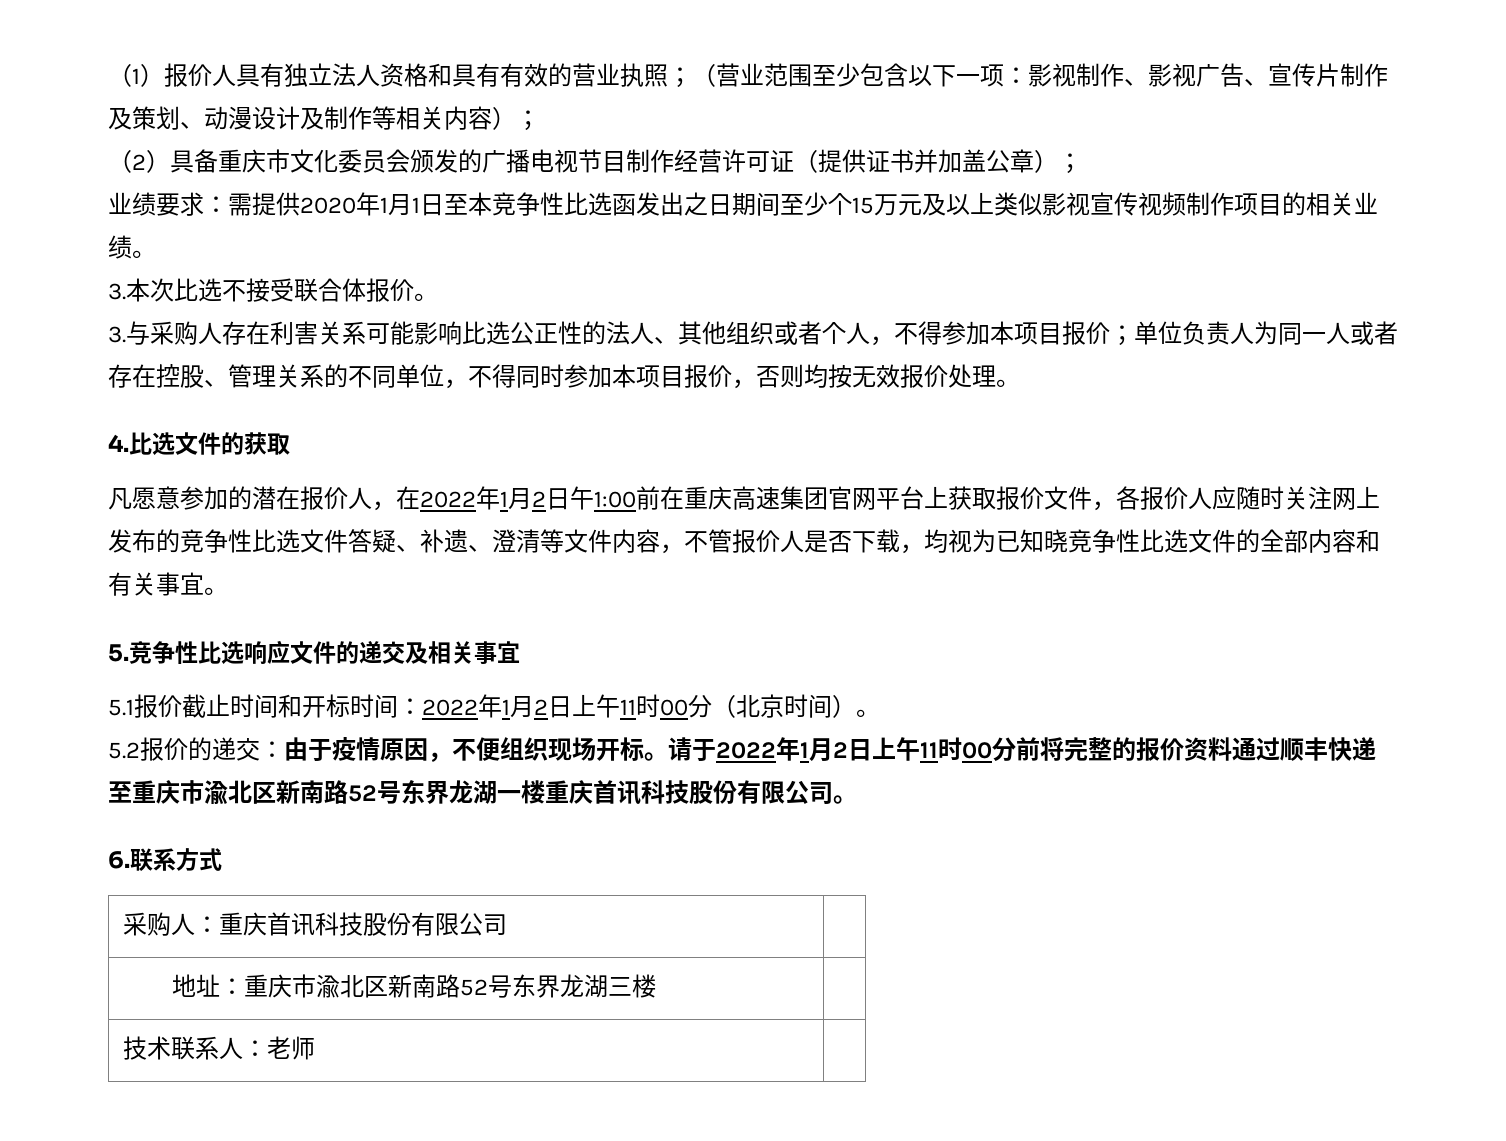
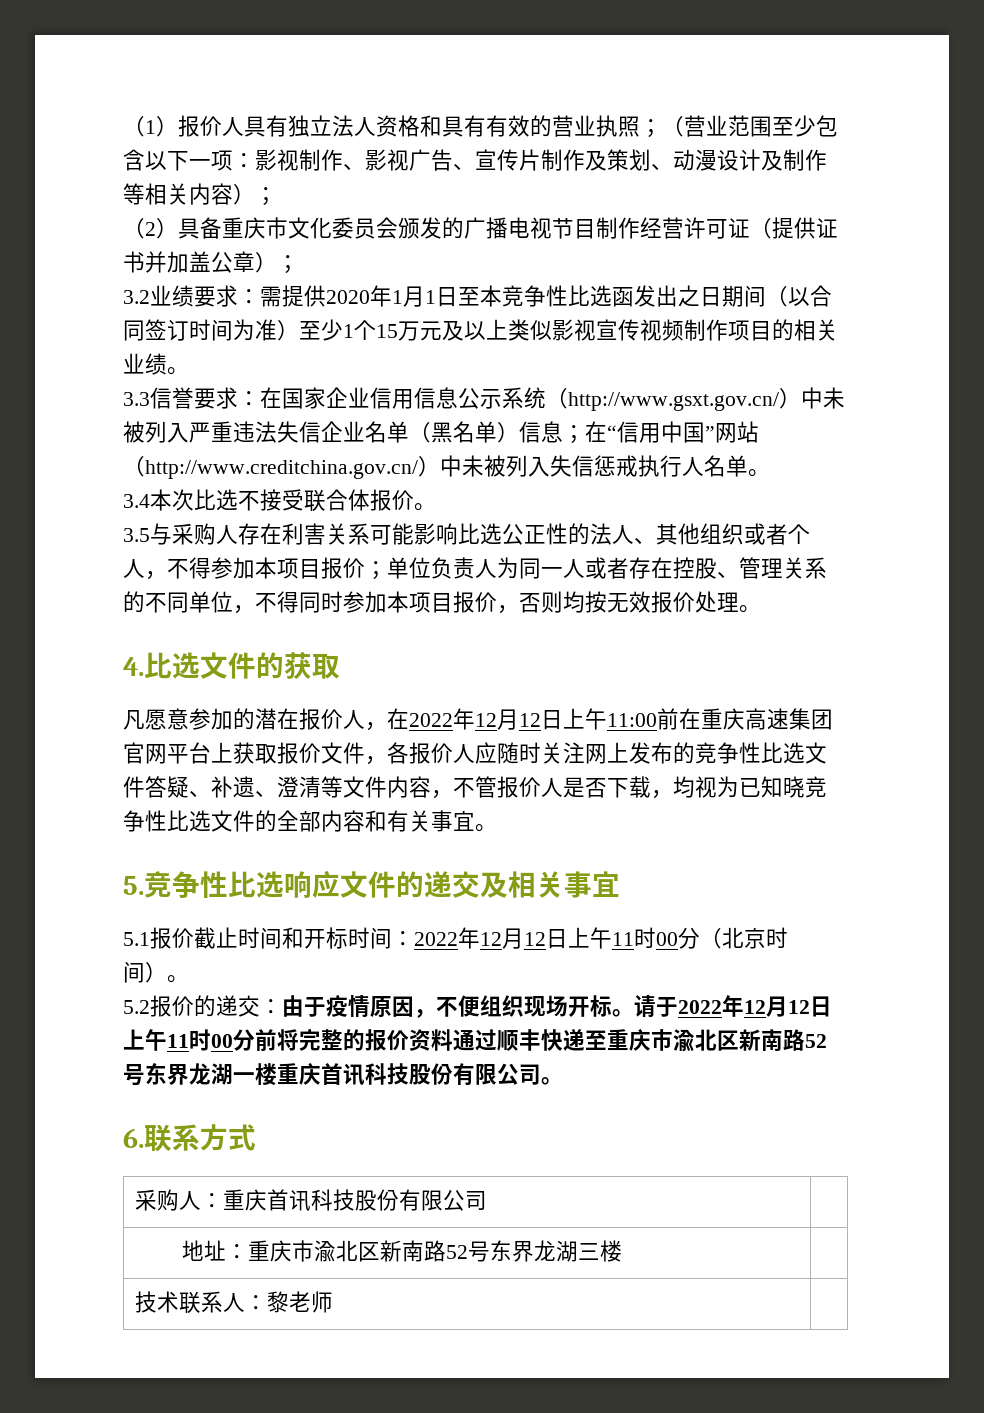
- 业绩要求：需提供2020年1月1日至本竞争性比选函发出之日期间至少个15万元及以上类似影视宣传视频制作项目的相关业绩。
+ 3.2业绩要求：需提供2020年1月1日至本竞争性比选函发出之日期间（以合同签订时间为准）至少1个15万元及以上类似影视宣传视频制作项目的相关业绩。
- 3.本次比选不接受联合体报价。
+ 3.3信誉要求：在国家企业信用信息公示系统（http://www.gsxt.gov.cn/）中未被列入严重违法失信企业名单（黑名单）信息；在“信用中国”网站（http://www.creditchina.gov.cn/）中未被列入失信惩戒执行人名单。
+ 3.4本次比选不接受联合体报价。
- 3.与采购人存在利害关系可能影响比选公正性的法人、其他组织或者个人，不得参加本项目报价；单位负责人为同一人或者存在控股、管理关系的不同单位，不得同时参加本项目报价，否则均按无效报价处理。
+ 3.5与采购人存在利害关系可能影响比选公正性的法人、其他组织或者个人，不得参加本项目报价；单位负责人为同一人或者存在控股、管理关系的不同单位，不得同时参加本项目报价，否则均按无效报价处理。
- 凡愿意参加的潜在报价人，在2022年1月2日午1:00前在重庆高速集团官网平台上获取报价文件，各报价人应随时关注网上发布的竞争性比选文件答疑、补遗、澄清等文件内容，不管报价人是否下载，均视为已知晓竞争性比选文件的全部内容和有关事宜。
+ 凡愿意参加的潜在报价人，在2022年12月12日上午11:00前在重庆高速集团官网平台上获取报价文件，各报价人应随时关注网上发布的竞争性比选文件答疑、补遗、澄清等文件内容，不管报价人是否下载，均视为已知晓竞争性比选文件的全部内容和有关事宜。
- 5.1报价截止时间和开标时间：2022年1月2日上午11时00分（北京时间）。
+ 5.1报价截止时间和开标时间：2022年12月12日上午11时00分（北京时间）。
- 请于2022年1月2日上午11时00分前将完整的报价资料通过顺丰快递至重庆市渝北区新南路52号东界龙湖一楼重庆首讯科技股份有限公司。
+ 请于2022年12月12日上午11时00分前将完整的报价资料通过顺丰快递至重庆市渝北区新南路52号东界龙湖一楼重庆首讯科技股份有限公司。
- 技术联系人：老师 |
+ 技术联系人：黎老师 |

